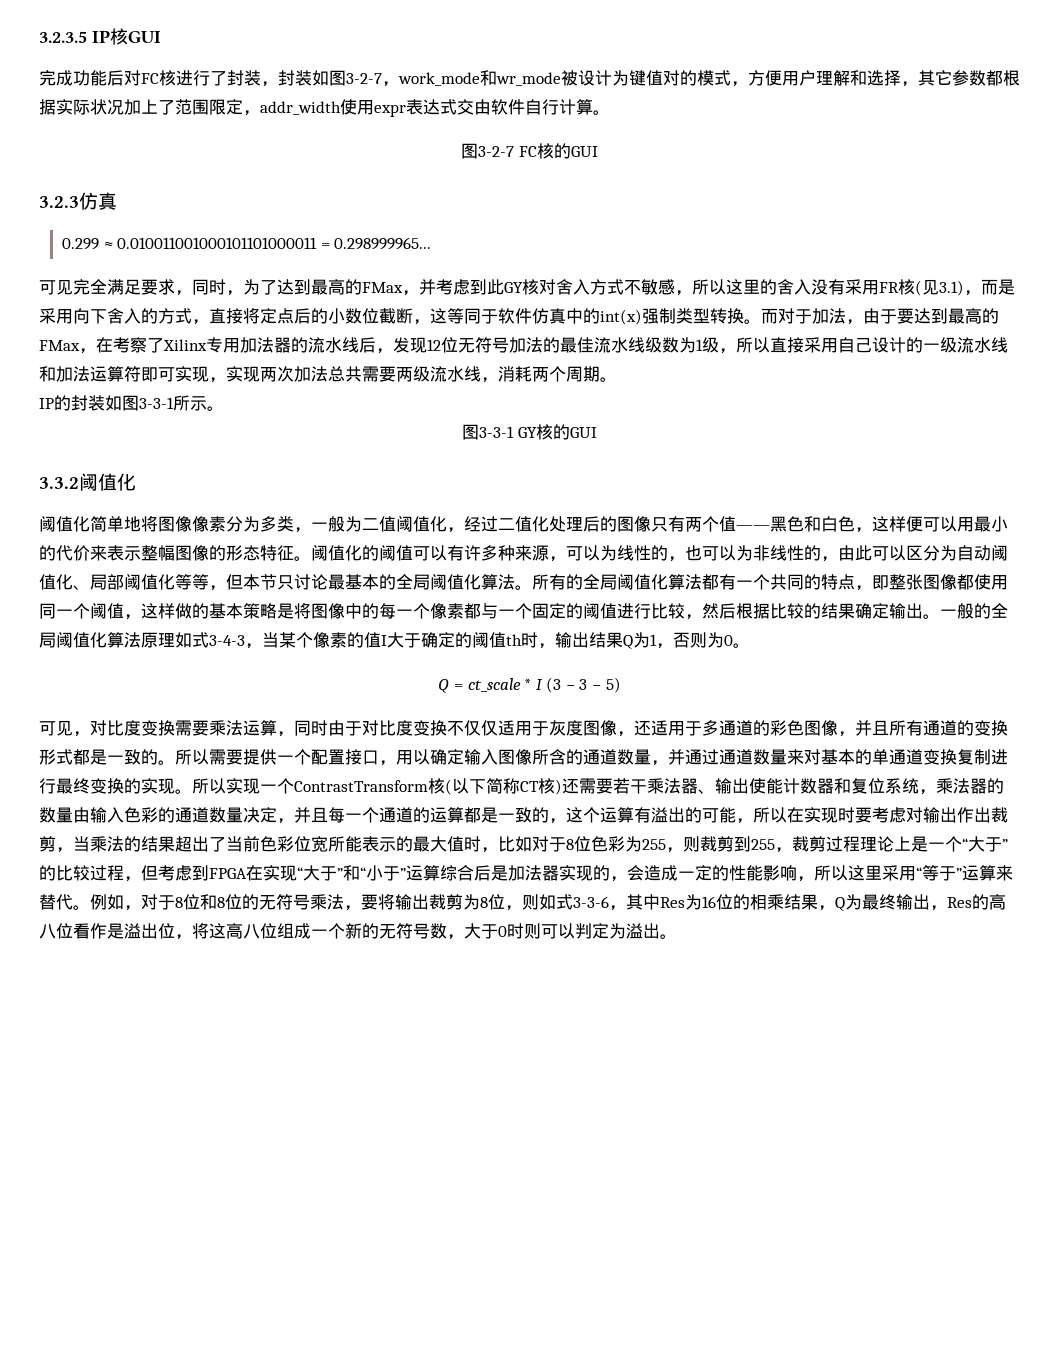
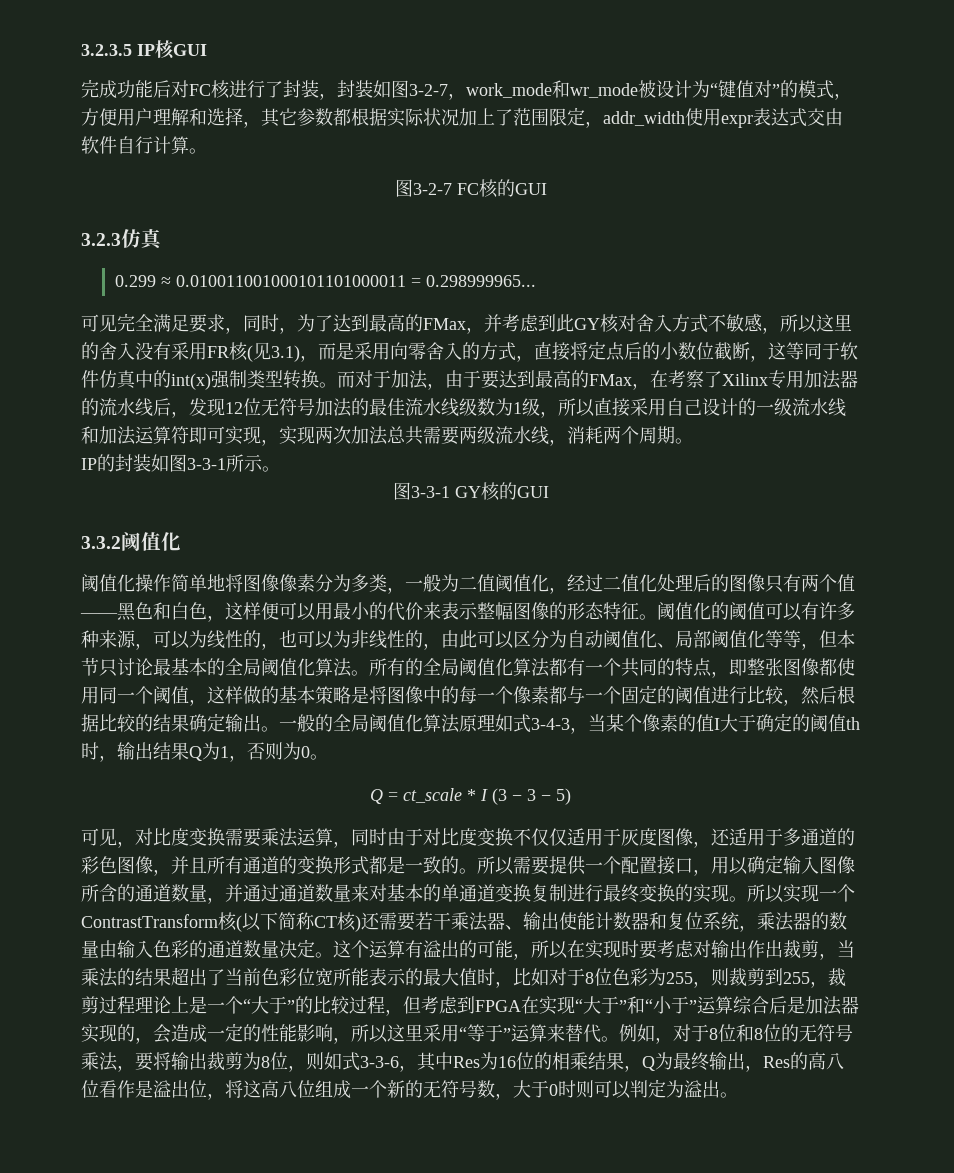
- 完成功能后对FC核进行了封装，封装如图3-2-7，work_mode和wr_mode被设计为键值对的模式，方便用户理解和选择，其它参数都根据实际状况加上了范围限定，addr_width使用expr表达式交由软件自行计算。
+ 完成功能后对FC核进行了封装，封装如图3-2-7，work_mode和wr_mode被设计为“键值对”的模式，方便用户理解和选择，其它参数都根据实际状况加上了范围限定，addr_width使用expr表达式交由软件自行计算。
- 可见完全满足要求，同时，为了达到最高的FMax，并考虑到此GY核对舍入方式不敏感，所以这里的舍入没有采用FR核(见3.1)，而是采用向下舍入的方式，直接将定点后的小数位截断，这等同于软件仿真中的int(x)强制类型转换。
+ 可见完全满足要求，同时，为了达到最高的FMax，并考虑到此GY核对舍入方式不敏感，所以这里的舍入没有采用FR核(见3.1)，而是采用向零舍入的方式，直接将定点后的小数位截断，这等同于软件仿真中的int(x)强制类型转换。
- 阈值化简单地将图像像素分为多类，一般为二值阈值化，经过二值化处理后的图像只有两个值——黑色和白色，这样便可以用最小的代价来表示整幅图像的形态特征。
+ 阈值化操作简单地将图像像素分为多类，一般为二值阈值化，经过二值化处理后的图像只有两个值——黑色和白色，这样便可以用最小的代价来表示整幅图像的形态特征。
- 所以实现一个ContrastTransform核(以下简称CT核)还需要若干乘法器、输出使能计数器和复位系统，乘法器的数量由输入色彩的通道数量决定，并且每一个通道的运算都是一致的，这个运算有溢出的可能，所以在实现时要考虑对输出作出裁剪，当乘法的结果超出了当前色彩位宽所能表示的最大值时，比如对于8位色彩为255，则裁剪到255，裁剪过程理论上是一个“大于”的比较过程，但考虑到FPGA在实现“大于”和“小于”运算综合后是加法器实现的，会造成一定的性能影响，所以这里采用“等于”运算来替代。
+ 所以实现一个ContrastTransform核(以下简称CT核)还需要若干乘法器、输出使能计数器和复位系统，乘法器的数量由输入色彩的通道数量决定。这个运算有溢出的可能，所以在实现时要考虑对输出作出裁剪，当乘法的结果超出了当前色彩位宽所能表示的最大值时，比如对于8位色彩为255，则裁剪到255，裁剪过程理论上是一个“大于”的比较过程，但考虑到FPGA在实现“大于”和“小于”运算综合后是加法器实现的，会造成一定的性能影响，所以这里采用“等于”运算来替代。

